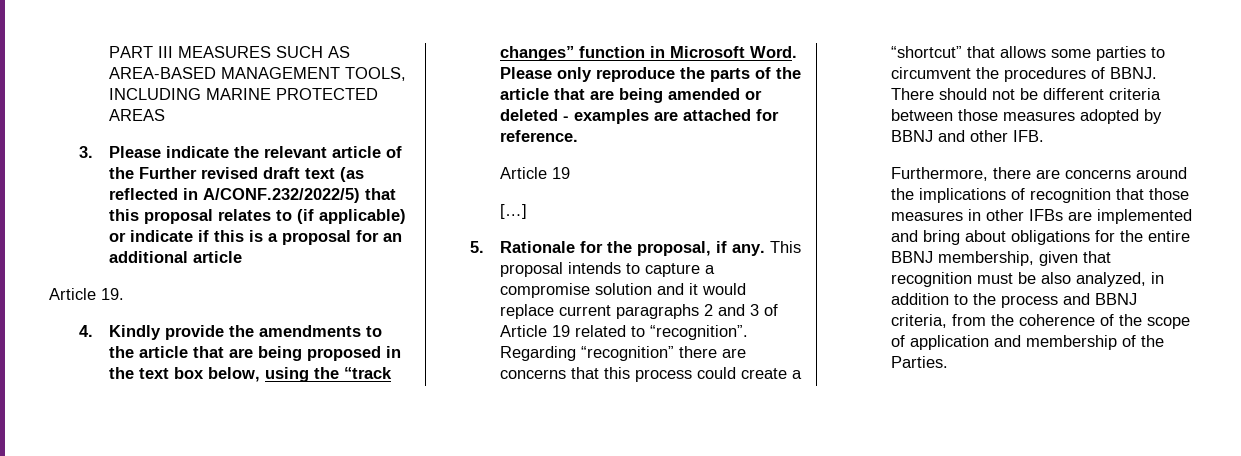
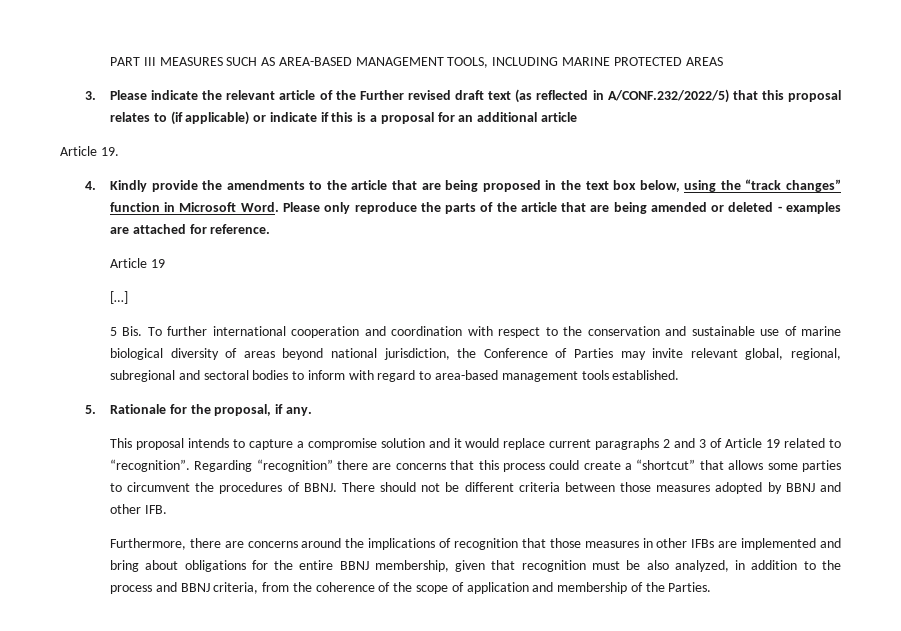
+ 5 Bis. To further international cooperation and coordination with respect to the conservation and sustainable use of marine biological diversity of areas beyond national jurisdiction, the Conference of Parties may invite relevant global, regional, subregional and sectoral bodies to inform with regard to area-based management tools established.
- 5. Rationale for the proposal, if any. This proposal intends to capture a compromise solution and it would replace current paragraphs 2 and 3 of Article 19 related to “recognition”.
+ 5. Rationale for the proposal, if any.
+ This proposal intends to capture a compromise solution and it would replace current paragraphs 2 and 3 of Article 19 related to “recognition”.

